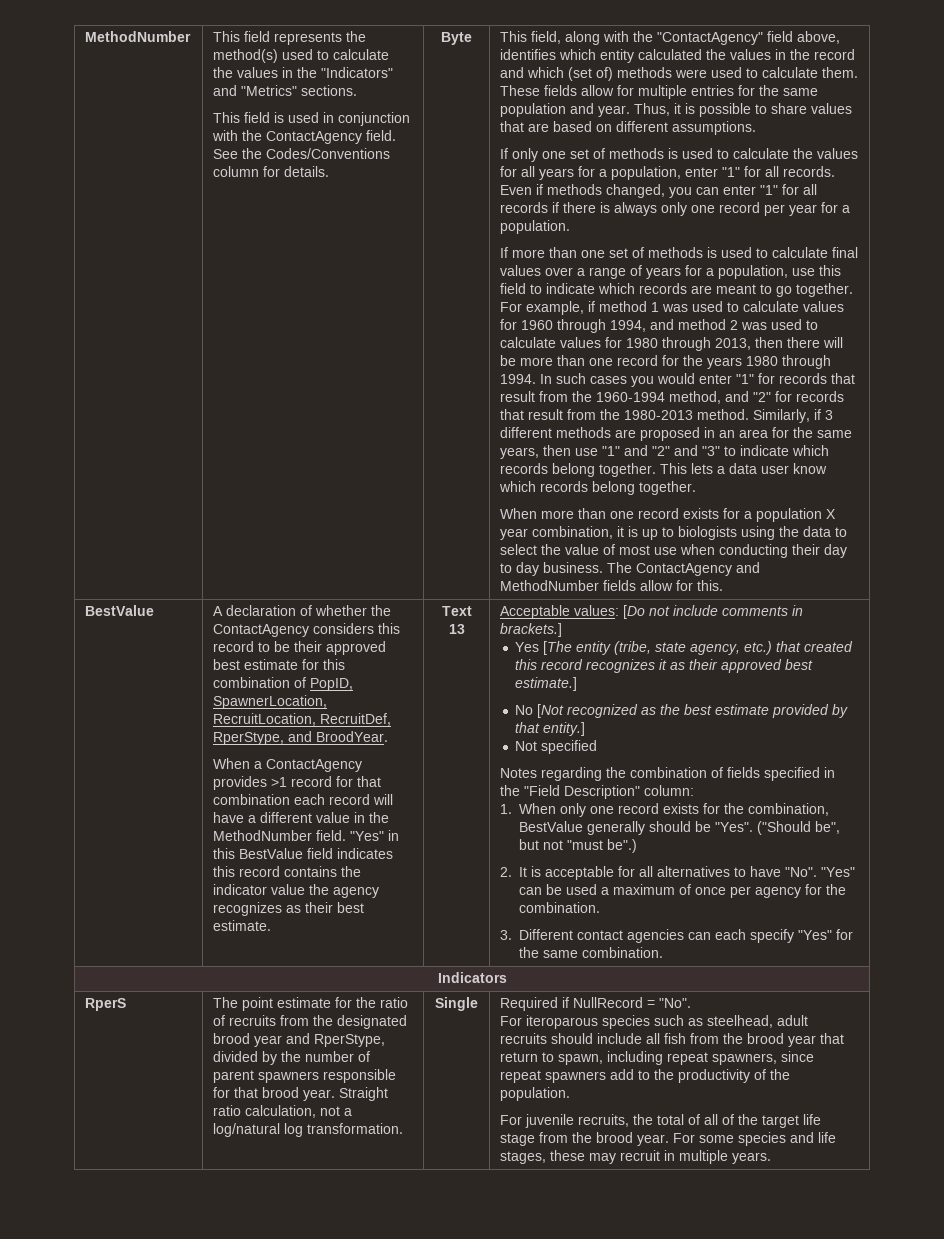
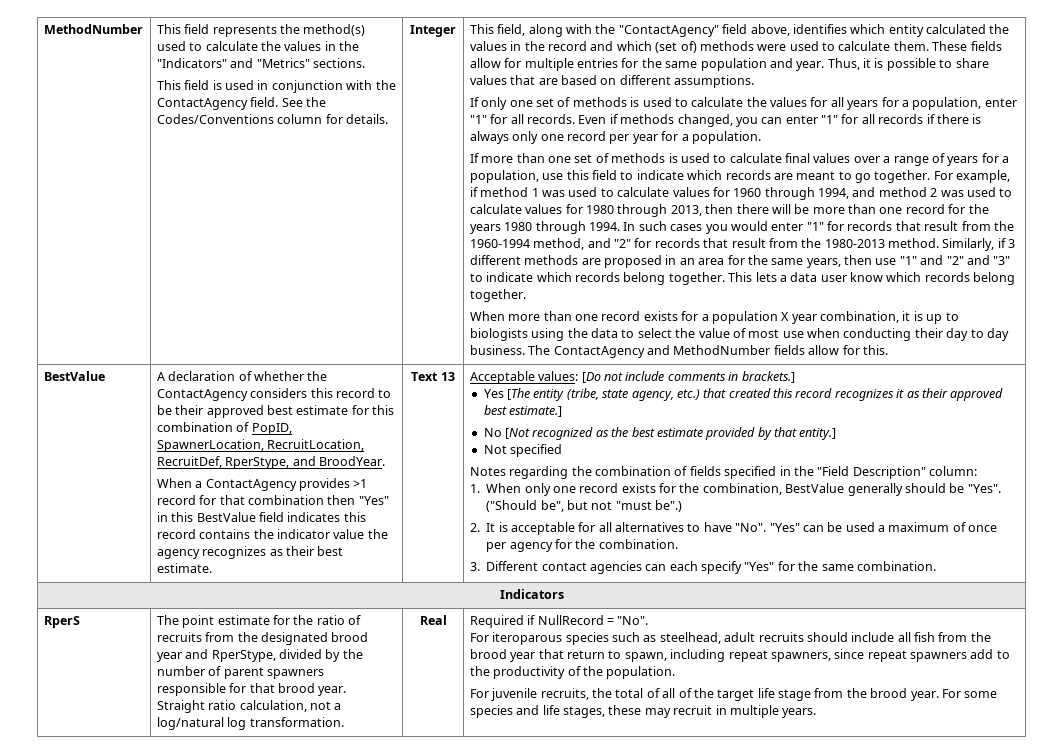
- Byte
+ Integer
- When a ContactAgency provides >1 record for that combination each record will have a different value in the MethodNumber field. "Yes" in this BestValue field indicates this record contains the indicator value the agency recognizes as their best estimate.
+ When a ContactAgency provides >1 record for that combination then "Yes" in this BestValue field indicates this record contains the indicator value the agency recognizes as their best estimate.
- Single
+ Real

